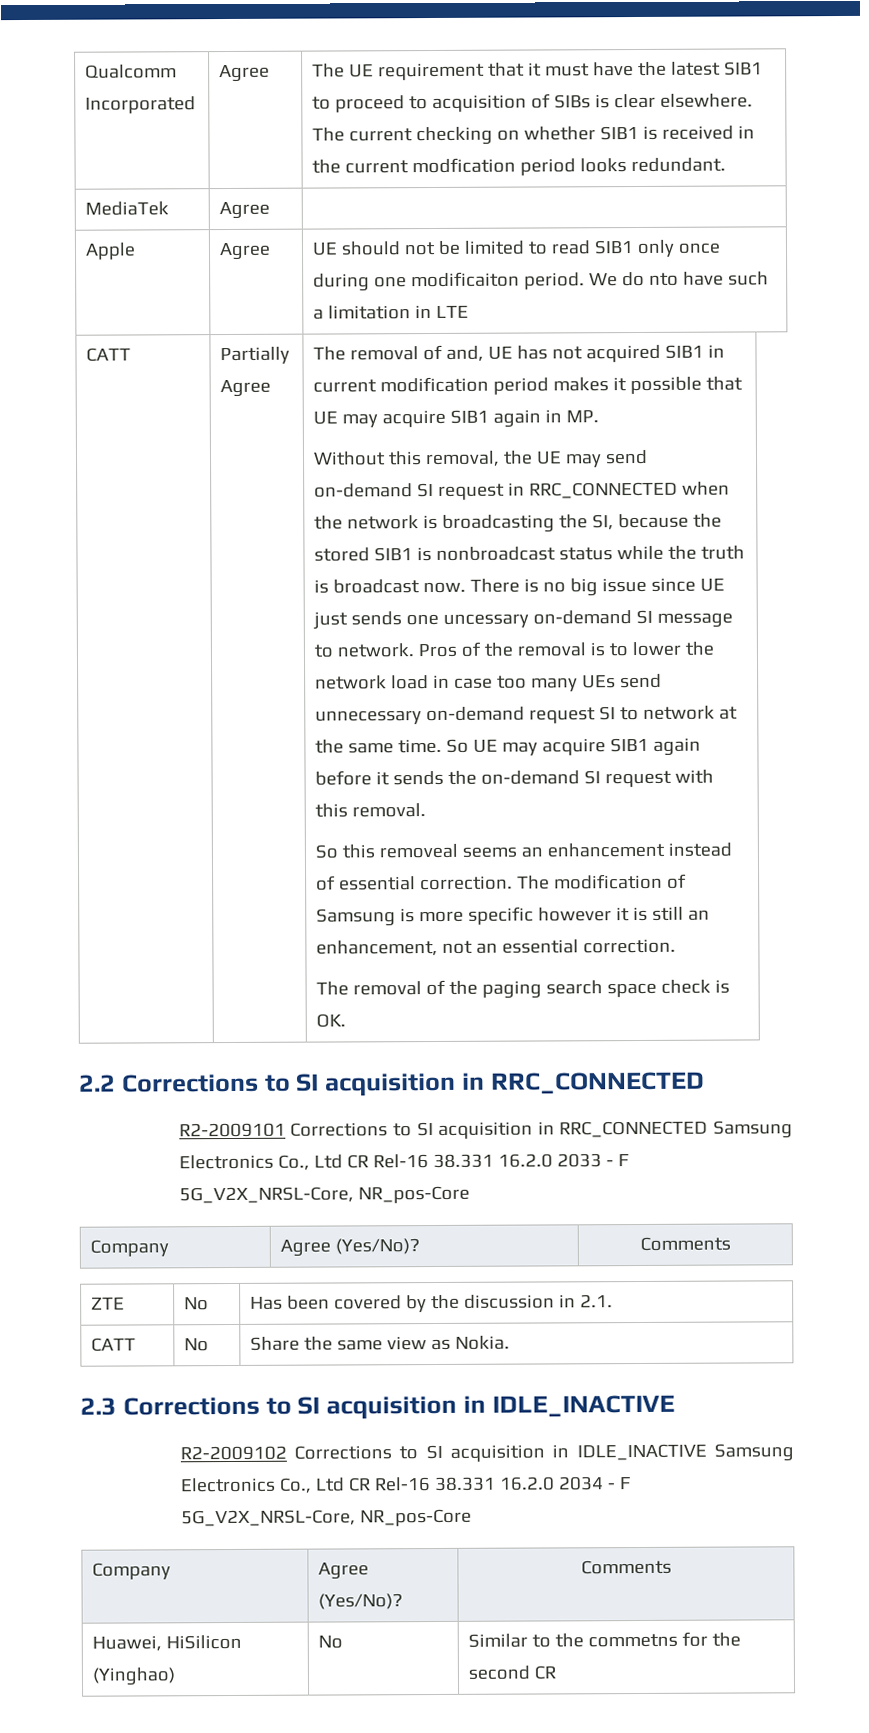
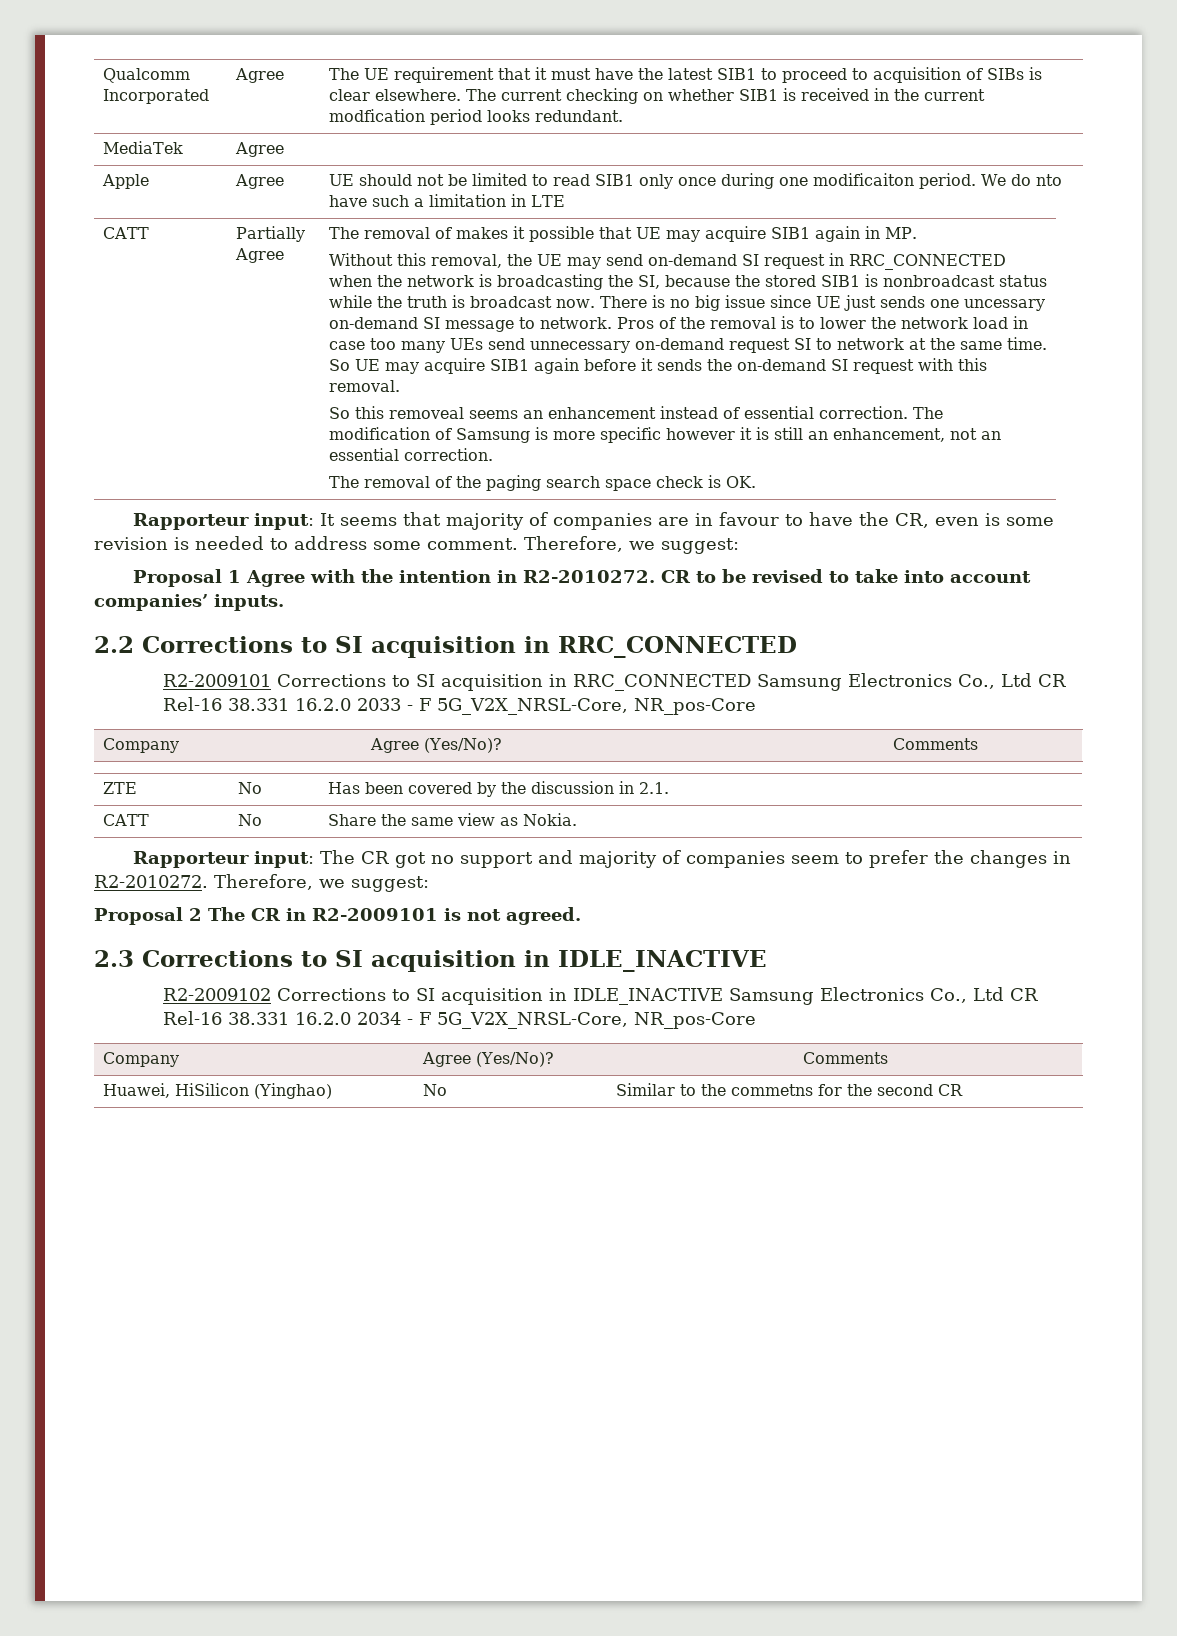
- The removal of and, UE has not acquired SIB1 in current modification period makes it possible that UE may acquire SIB1 again in MP.
+ The removal of makes it possible that UE may acquire SIB1 again in MP.
+ Rapporteur input: It seems that majority of companies are in favour to have the CR, even is some revision is needed to address some comment. Therefore, we suggest:
+ Proposal 1 Agree with the intention in R2-2010272. CR to be revised to take into account companies’ inputs.
+ Rapporteur input: The CR got no support and majority of companies seem to prefer the changes in R2-2010272. Therefore, we suggest:
+ Proposal 2 The CR in R2-2009101 is not agreed.

